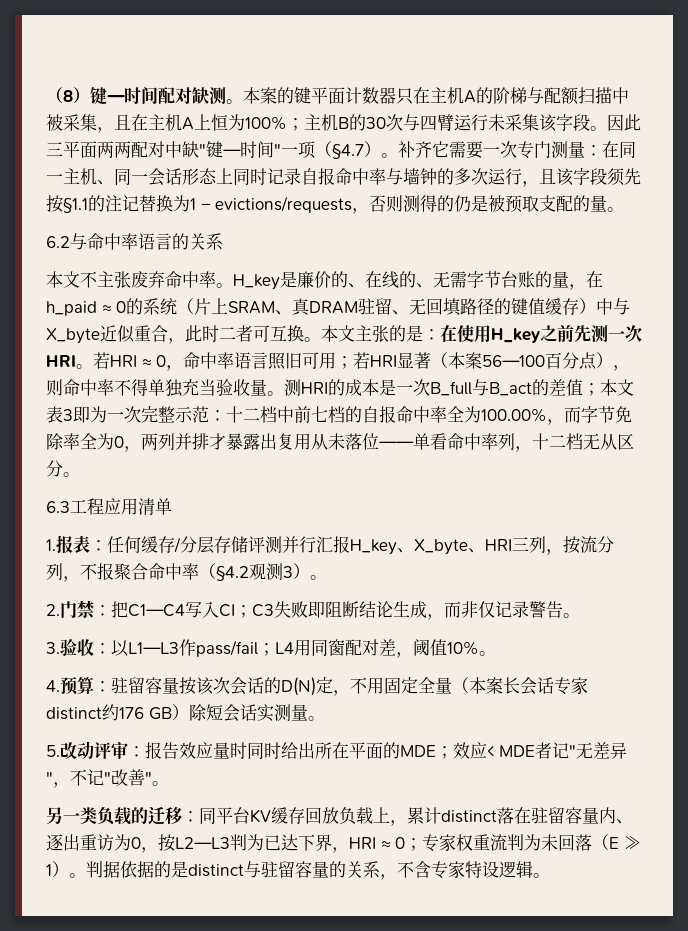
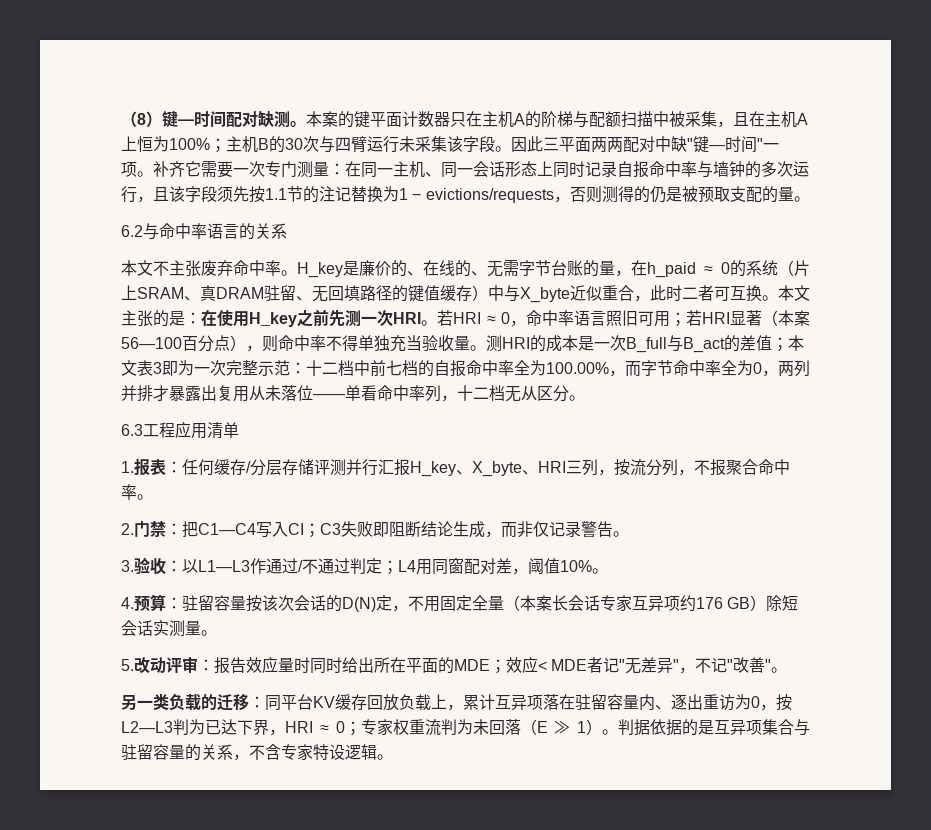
- 因此三平面两两配对中缺"键—时间"一项（§4.7）。
+ 因此三平面两两配对中缺"键—时间"一项。
- 补齐它需要一次专门测量：在同一主机、同一会话形态上同时记录自报命中率与墙钟的多次运行，且该字段须先按§1.1的注记替换为1 − evictions/requests，否则测得的仍是被预取支配的量。
+ 补齐它需要一次专门测量：在同一主机、同一会话形态上同时记录自报命中率与墙钟的多次运行，且该字段须先按1.1节的注记替换为1 − evictions/requests，否则测得的仍是被预取支配的量。
- 测HRI的成本是一次B_full与B_act的差值；本文表3即为一次完整示范：十二档中前七档的自报命中率全为100.00%，而字节免除率全为0，两列并排才暴露出复用从未落位——单看命中率列，十二档无从区分。
+ 测HRI的成本是一次B_full与B_act的差值；本文表3即为一次完整示范：十二档中前七档的自报命中率全为100.00%，而字节命中率全为0，两列并排才暴露出复用从未落位——单看命中率列，十二档无从区分。
- 1.报表：任何缓存/分层存储评测并行汇报H_key、X_byte、HRI三列，按流分列，不报聚合命中率（§4.2观测3）。
+ 1.报表：任何缓存/分层存储评测并行汇报H_key、X_byte、HRI三列，按流分列，不报聚合命中率。
- 3.验收：以L1—L3作pass/fail；L4用同窗配对差，阈值10%。
+ 3.验收：以L1—L3作通过/不通过判定；L4用同窗配对差，阈值10%。
- 4.预算：驻留容量按该次会话的D(N)定，不用固定全量（本案长会话专家distinct约176 GB）除短会话实测量。
+ 4.预算：驻留容量按该次会话的D(N)定，不用固定全量（本案长会话专家互异项约176 GB）除短会话实测量。
- 另一类负载的迁移：同平台KV缓存回放负载上，累计distinct落在驻留容量内、逐出重访为0，按L2—L3判为已达下界，HRI ≈ 0；专家权重流判为未回落（E ≫ 1）。
+ 另一类负载的迁移：同平台KV缓存回放负载上，累计互异项落在驻留容量内、逐出重访为0，按L2—L3判为已达下界，HRI ≈ 0；专家权重流判为未回落（E ≫ 1）。
- 判据依据的是distinct与驻留容量的关系，不含专家特设逻辑。
+ 判据依据的是互异项集合与驻留容量的关系，不含专家特设逻辑。

